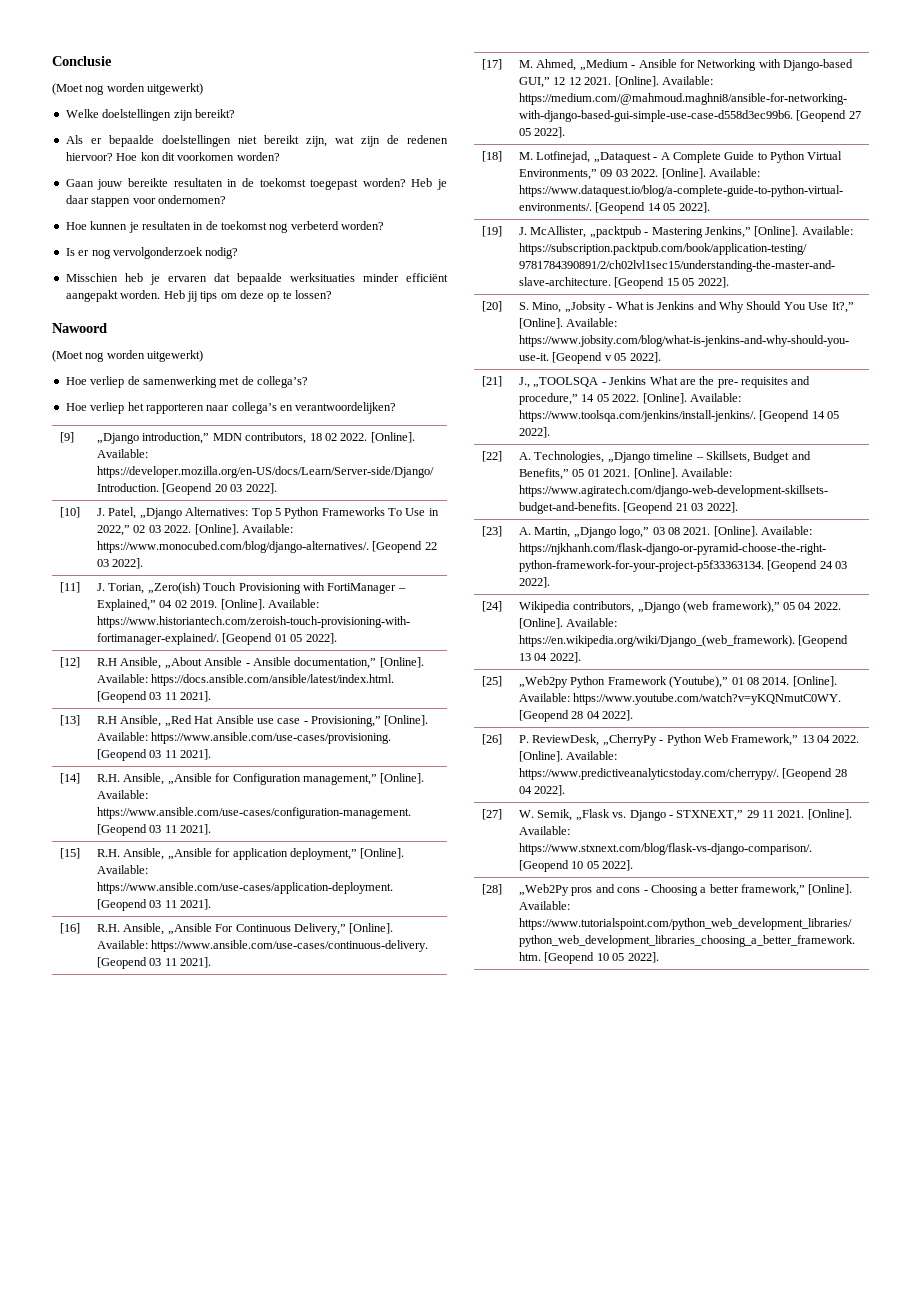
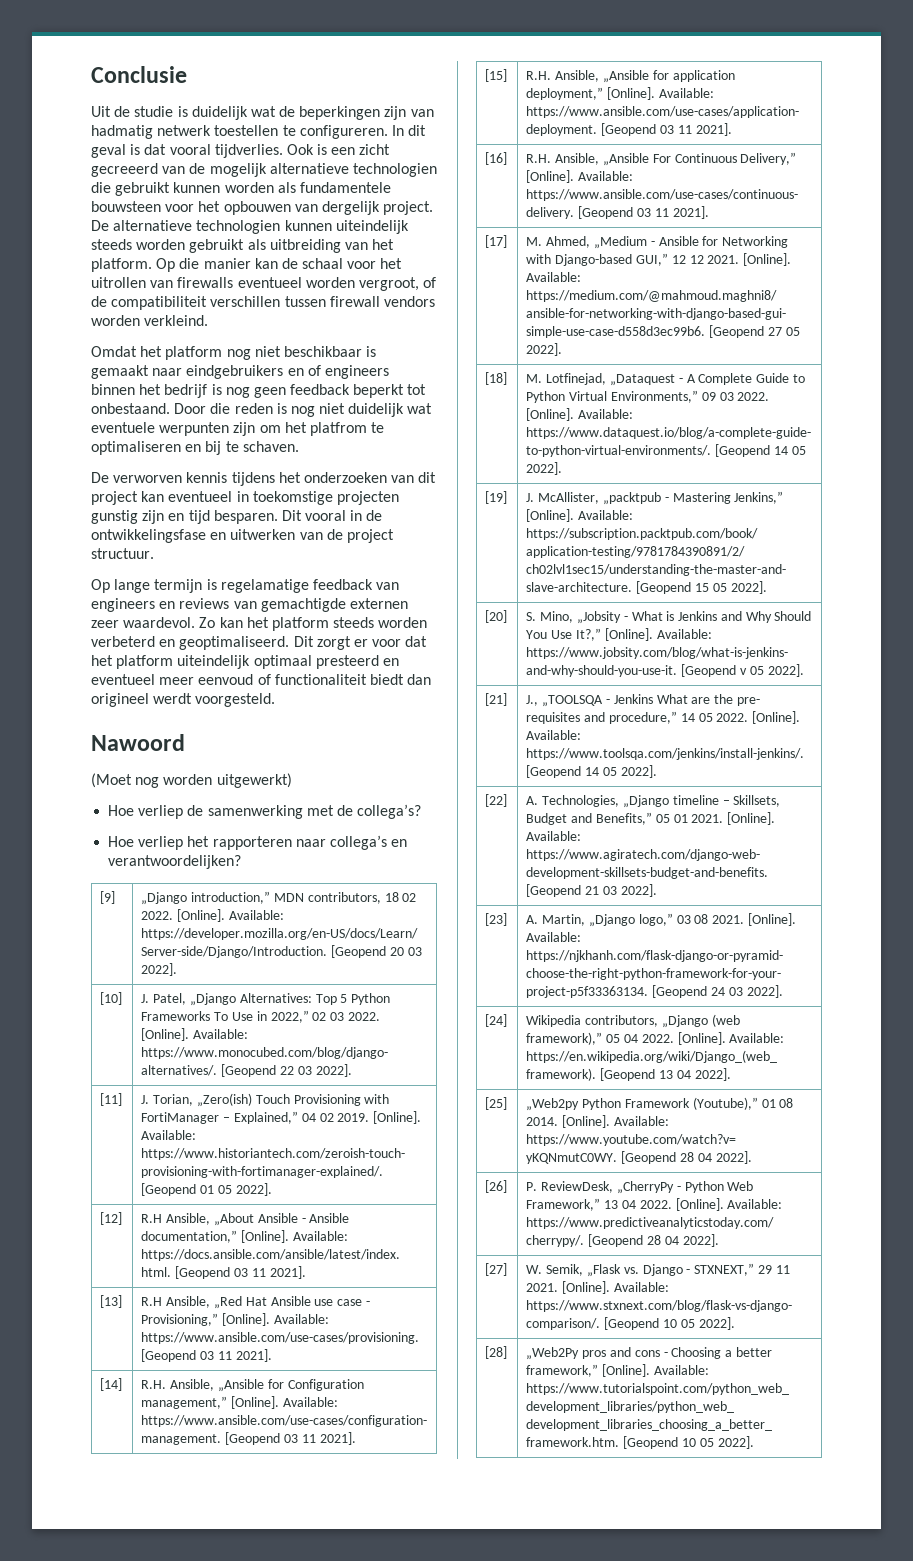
  Conclusie
- (Moet nog worden uitgewerkt)
- Welke doelstellingen zijn bereikt?
- Als er bepaalde doelstellingen niet bereikt zijn, wat zijn de redenen hiervoor? Hoe kon dit voorkomen worden?
- Gaan jouw bereikte resultaten in de toekomst toegepast worden? Heb je daar stappen voor ondernomen?
- Hoe kunnen je resultaten in de toekomst nog verbeterd worden?
- Is er nog vervolgonderzoek nodig?
- Misschien heb je ervaren dat bepaalde werksituaties minder efficiënt aangepakt worden. Heb jij tips om deze op te lossen?
+ Uit de studie is duidelijk wat de beperkingen zijn van hadmatig netwerk toestellen te configureren. In dit geval is dat vooral tijdverlies. Ook is een zicht gecreeerd van de mogelijk alternatieve technologien die gebruikt kunnen worden als fundamentele bouwsteen voor het opbouwen van dergelijk project. De alternatieve technologien kunnen uiteindelijk steeds worden gebruikt als uitbreiding van het platform. Op die manier kan de schaal voor het uitrollen van firewalls eventueel worden vergroot, of de compatibiliteit verschillen tussen firewall vendors worden verkleind.
+ Omdat het platform nog niet beschikbaar is gemaakt naar eindgebruikers en of engineers binnen het bedrijf is nog geen feedback beperkt tot onbestaand. Door die reden is nog niet duidelijk wat eventuele werpunten zijn om het platfrom te optimaliseren en bij te schaven.
+ De verworven kennis tijdens het onderzoeken van dit project kan eventueel in toekomstige projecten gunstig zijn en tijd besparen. Dit vooral in de ontwikkelingsfase en uitwerken van de project structuur.
+ Op lange termijn is regelamatige feedback van engineers en reviews van gemachtigde externen zeer waardevol. Zo kan het platform steeds worden verbeterd en geoptimaliseerd. Dit zorgt er voor dat het platform uiteindelijk optimaal presteerd en eventueel meer eenvoud of functionaliteit biedt dan origineel werdt voorgesteld.

